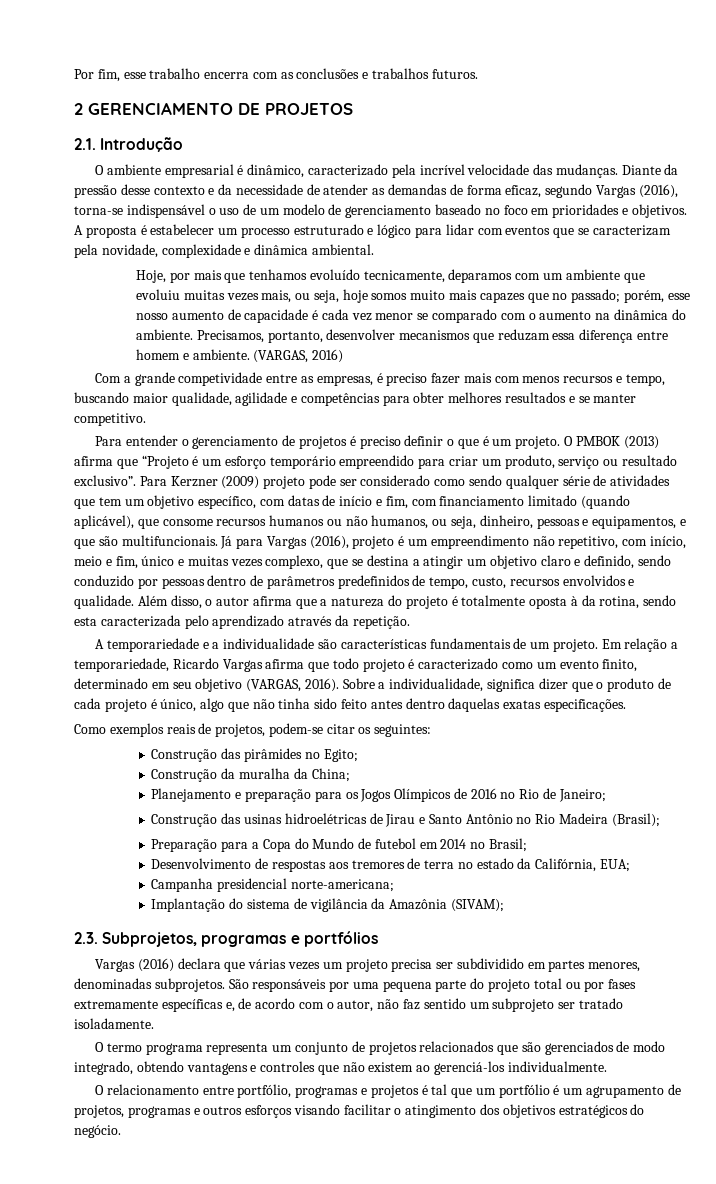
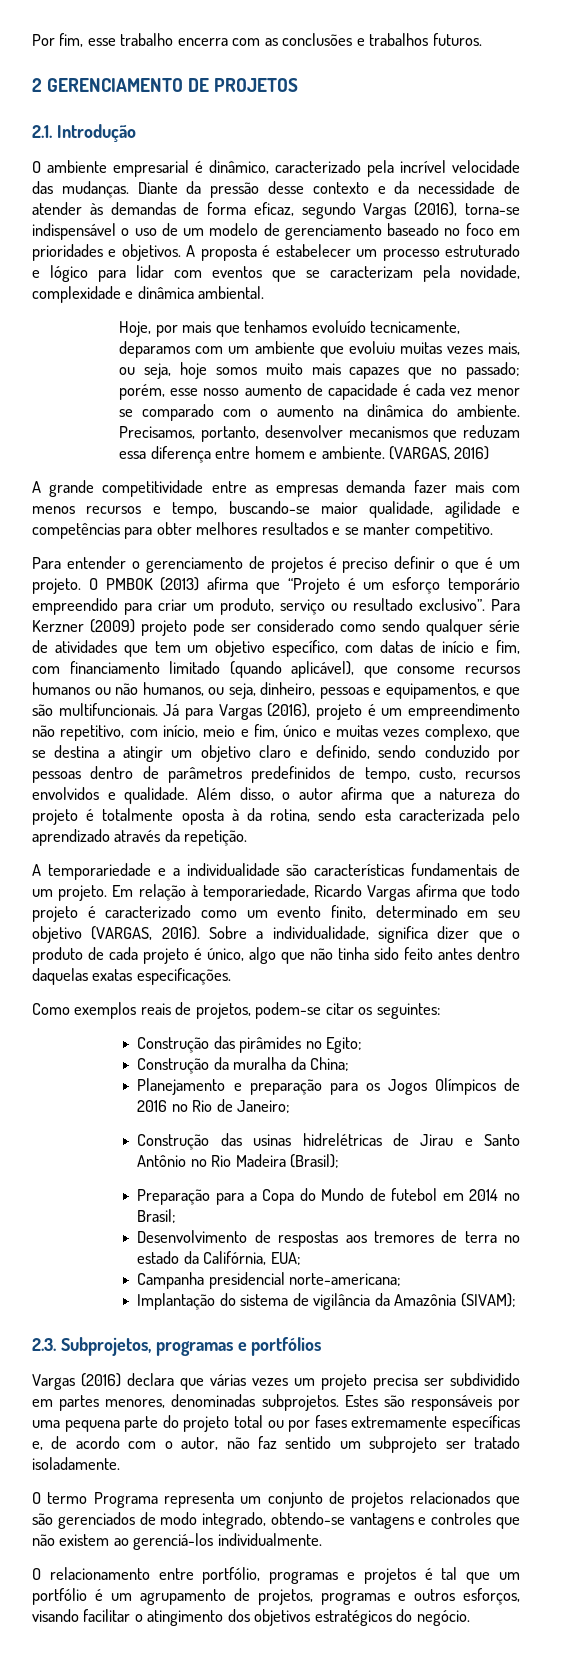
- Diante da pressão desse contexto e da necessidade de atender as demandas de forma eficaz, segundo Vargas (2016), torna-se indispensável o uso de um modelo de gerenciamento baseado no foco em prioridades e objetivos.
+ Diante da pressão desse contexto e da necessidade de atender às demandas de forma eficaz, segundo Vargas (2016), torna-se indispensável o uso de um modelo de gerenciamento baseado no foco em prioridades e objetivos.
- Com a grande competividade entre as empresas, é preciso fazer mais com menos recursos e tempo, buscando maior qualidade, agilidade e competências para obter melhores resultados e se manter competitivo.
+ A grande competitividade entre as empresas demanda fazer mais com menos recursos e tempo, buscando-se maior qualidade, agilidade e competências para obter melhores resultados e se manter competitivo.
- Em relação a temporariedade, Ricardo Vargas afirma que todo projeto é caracterizado como um evento finito, determinado em seu objetivo (VARGAS, 2016).
+ Em relação à temporariedade, Ricardo Vargas afirma que todo projeto é caracterizado como um evento finito, determinado em seu objetivo (VARGAS, 2016).
- Construção das usinas hidroelétricas de Jirau e Santo Antônio no Rio Madeira (Brasil);
+ Construção das usinas hidrelétricas de Jirau e Santo Antônio no Rio Madeira (Brasil);
- São responsáveis por uma pequena parte do projeto total ou por fases extremamente específicas e, de acordo com o autor, não faz sentido um subprojeto ser tratado isoladamente.
+ Estes são responsáveis por uma pequena parte do projeto total ou por fases extremamente específicas e, de acordo com o autor, não faz sentido um subprojeto ser tratado isoladamente.
- O termo programa representa um conjunto de projetos relacionados que são gerenciados de modo integrado, obtendo vantagens e controles que não existem ao gerenciá-los individualmente.
+ O termo Programa representa um conjunto de projetos relacionados que são gerenciados de modo integrado, obtendo-se vantagens e controles que não existem ao gerenciá-los individualmente.
- O relacionamento entre portfólio, programas e projetos é tal que um portfólio é um agrupamento de projetos, programas e outros esforços visando facilitar o atingimento dos objetivos estratégicos do negócio.
+ O relacionamento entre portfólio, programas e projetos é tal que um portfólio é um agrupamento de projetos, programas e outros esforços, visando facilitar o atingimento dos objetivos estratégicos do negócio.

